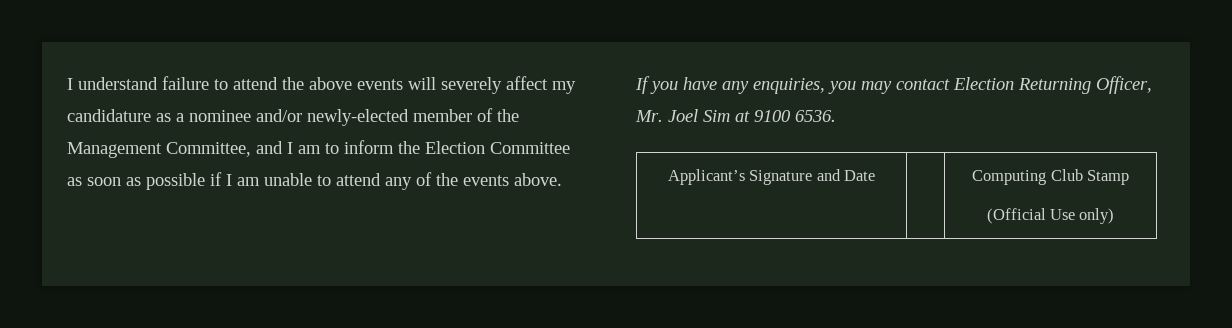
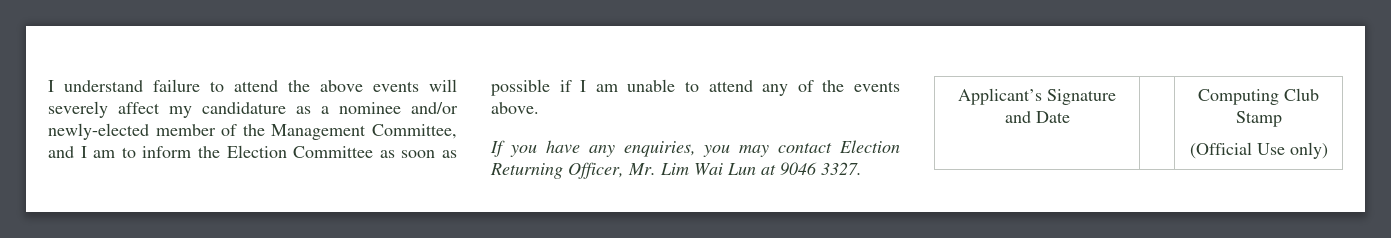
- If you have any enquiries, you may contact Election Returning Officer, Mr. Joel Sim at 9100 6536.
+ If you have any enquiries, you may contact Election Returning Officer, Mr. Lim Wai Lun at 9046 3327.

